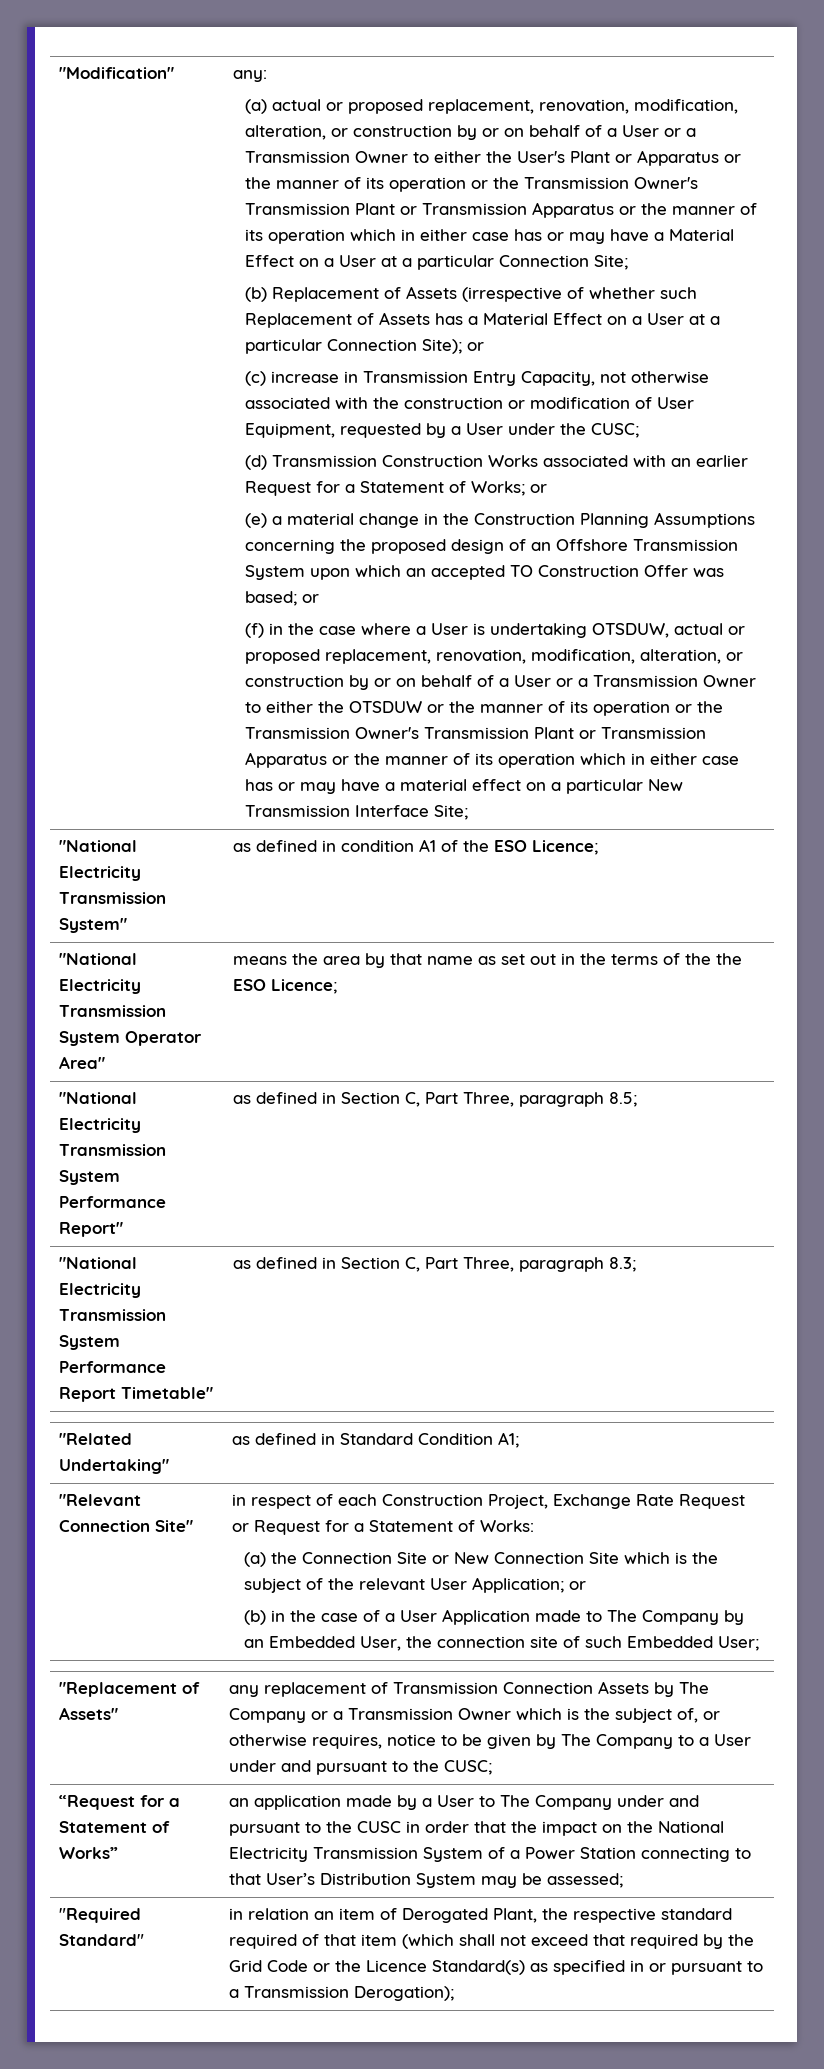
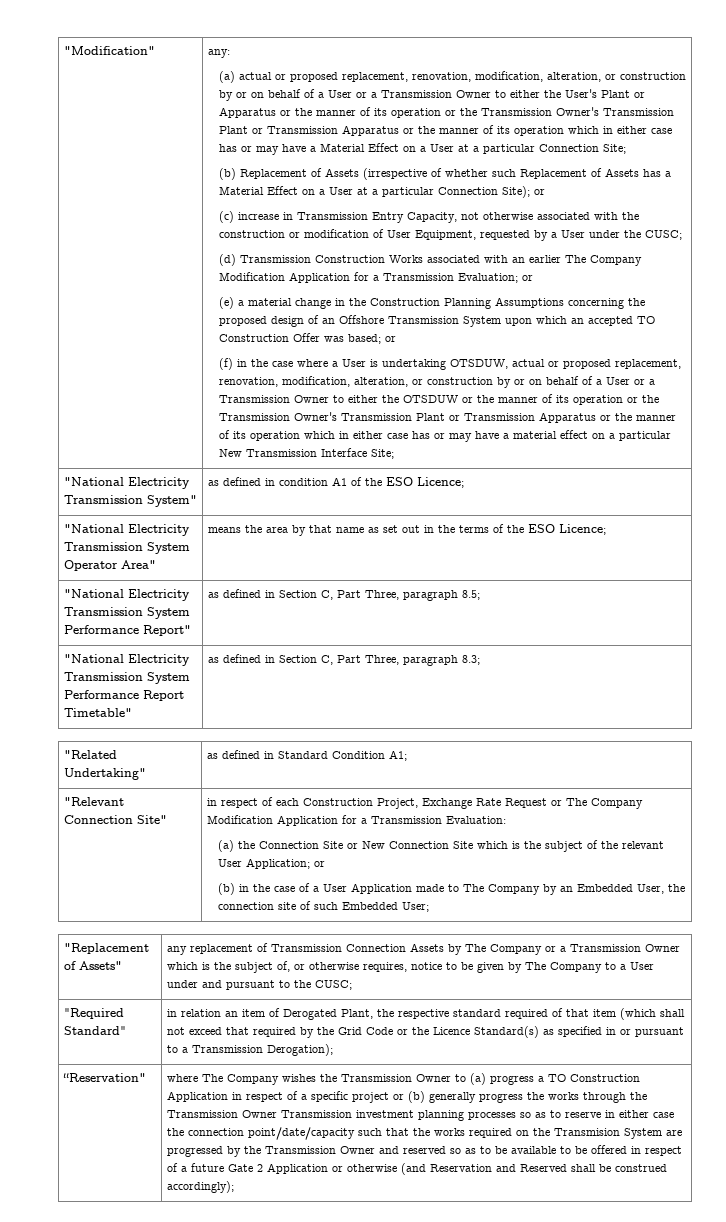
- (d) Transmission Construction Works associated with an earlier Request for a Statement of Works; or
+ (d) Transmission Construction Works associated with an earlier The Company Modification Application for a Transmission Evaluation; or
- "National Electricity Transmission System Operator Area" | means the area by that name as set out in the terms of the the ESO Licence;
+ "National Electricity Transmission System Operator Area" | means the area by that name as set out in the terms of the ESO Licence;
- in respect of each Construction Project, Exchange Rate Request or Request for a Statement of Works:
+ in respect of each Construction Project, Exchange Rate Request or The Company Modification Application for a Transmission Evaluation:
- “Request for a Statement of Works” | an application made by a User to The Company under and pursuant to the CUSC in order that the impact on the National Electricity Transmission System of a Power Station connecting to that User’s Distribution System may be assessed;
+ “Reservation" | where The Company wishes the Transmission Owner to (a) progress a TO Construction Application in respect of a specific project or (b) generally progress the works through the Transmission Owner Transmission investment planning processes so as to reserve in either case the connection point/date/capacity such that the works required on the Transmision System are progressed by the Transmission Owner and reserved so as to be available to be offered in respect of a future Gate 2 Application or otherwise (and Reservation and Reserved shall be construed accordingly);

